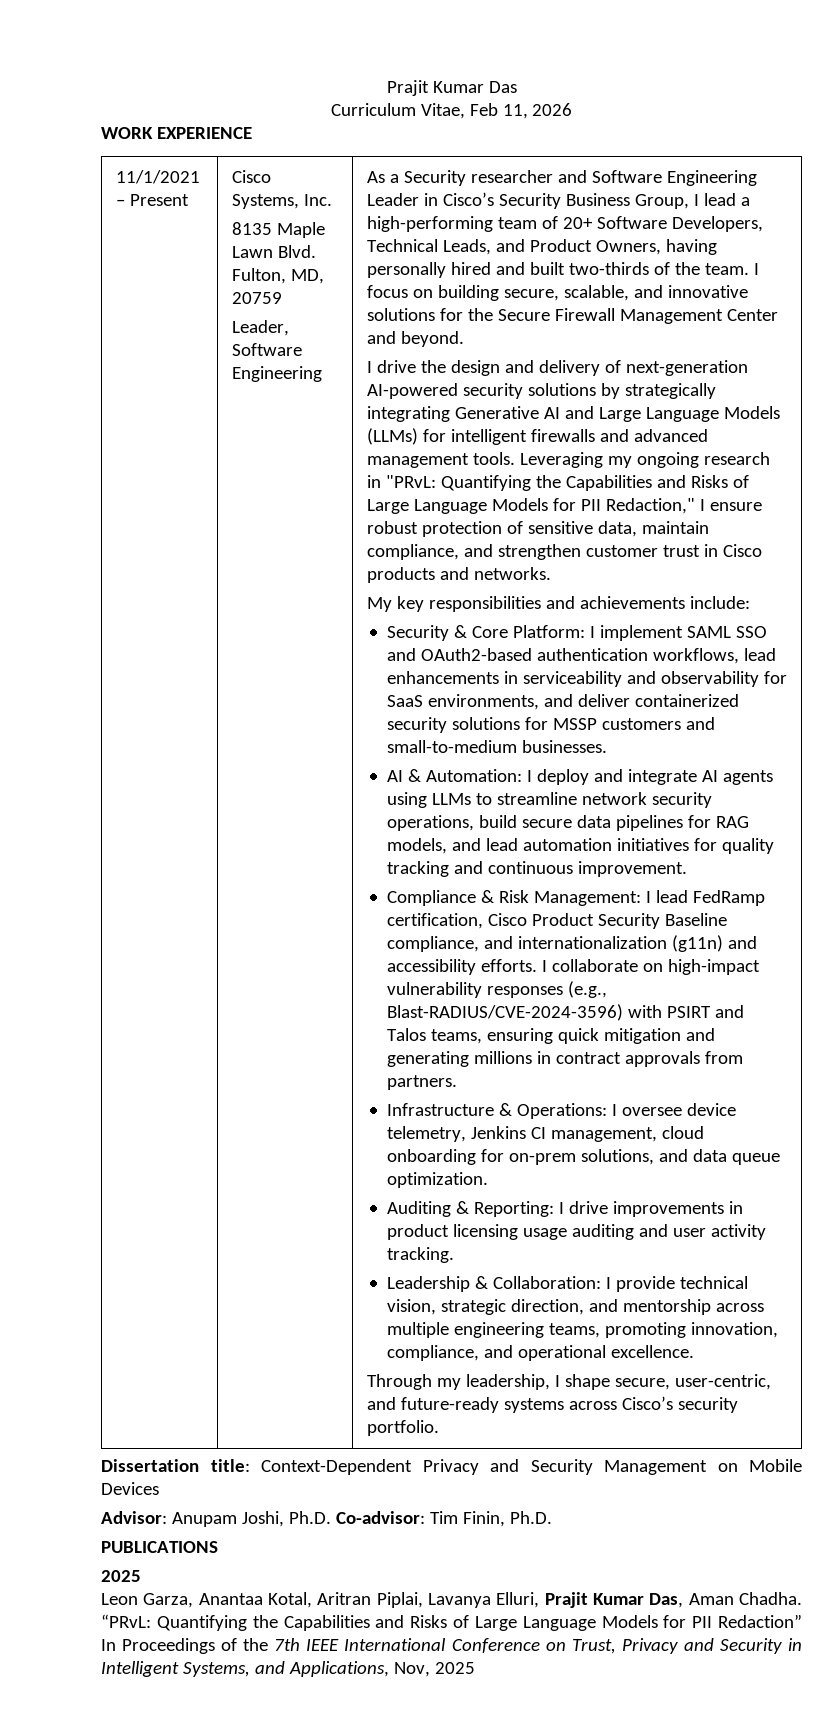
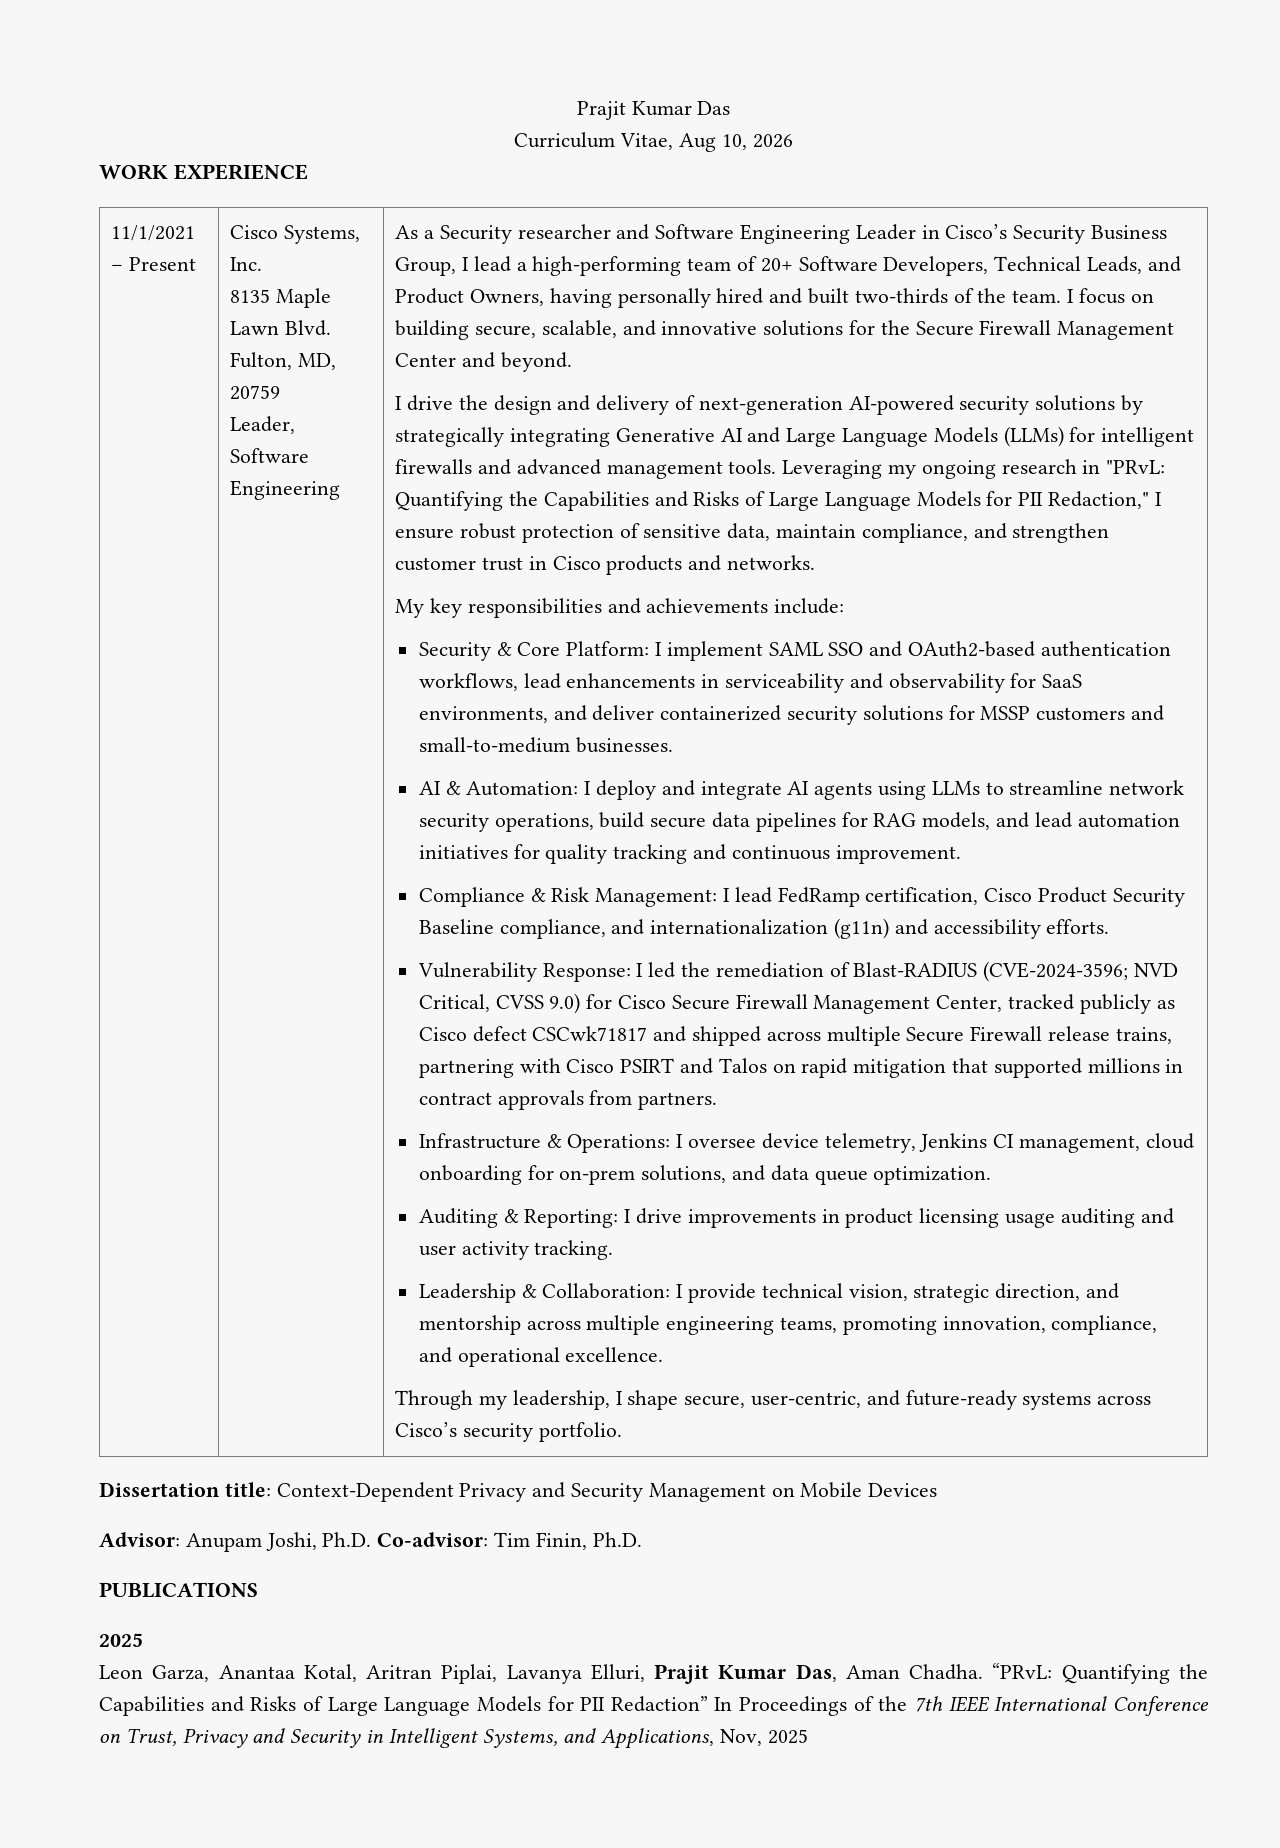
- Curriculum Vitae, Feb 11, 2026
+ Curriculum Vitae, Aug 10, 2026
- Compliance & Risk Management: I lead FedRamp certification, Cisco Product Security Baseline compliance, and internationalization (g11n) and accessibility efforts. I collaborate on high-impact vulnerability responses (e.g., Blast-RADIUS/CVE-2024-3596) with PSIRT and Talos teams, ensuring quick mitigation and generating millions in contract approvals from partners.
+ Compliance & Risk Management: I lead FedRamp certification, Cisco Product Security Baseline compliance, and internationalization (g11n) and accessibility efforts.
+ Vulnerability Response: I led the remediation of Blast-RADIUS (CVE-2024-3596; NVD Critical, CVSS 9.0) for Cisco Secure Firewall Management Center, tracked publicly as Cisco defect CSCwk71817 and shipped across multiple Secure Firewall release trains, partnering with Cisco PSIRT and Talos on rapid mitigation that supported millions in contract approvals from partners.

